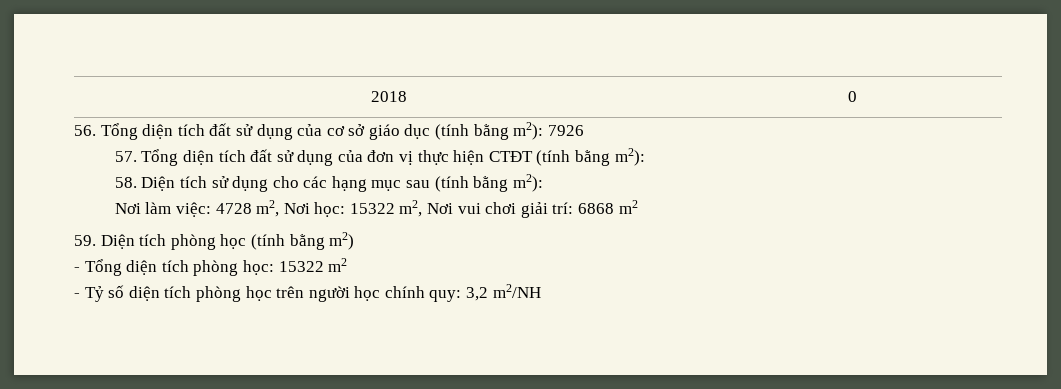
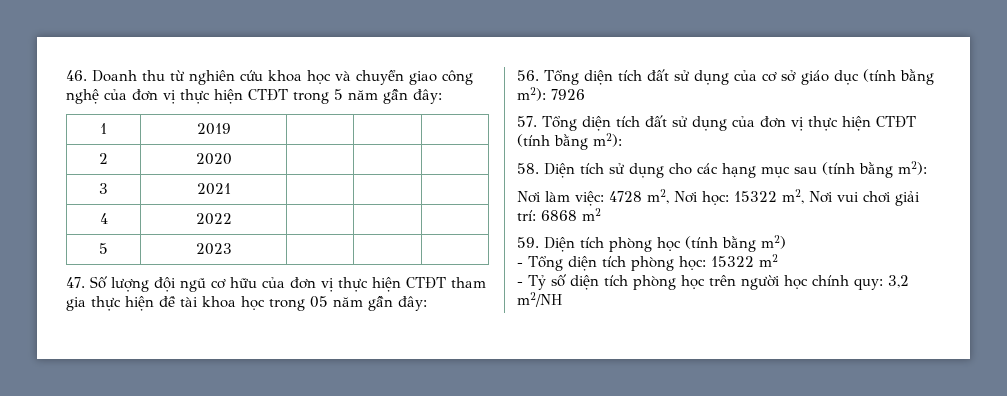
- 2018 | 0
+ 46. Doanh thu từ nghiên cứu khoa học và chuyển giao công nghệ của đơn vị thực hiện CTĐT trong 5 năm gần đây:
+ 1 | 2019 | | |
+ 2 | 2020 | | |
+ 3 | 2021 | | |
+ 4 | 2022 | | |
+ 5 | 2023 | | |
+ 47. Số lượng đội ngũ cơ hữu của đơn vị thực hiện CTĐT tham gia thực hiện đề tài khoa học trong 05 năm gần đây:

